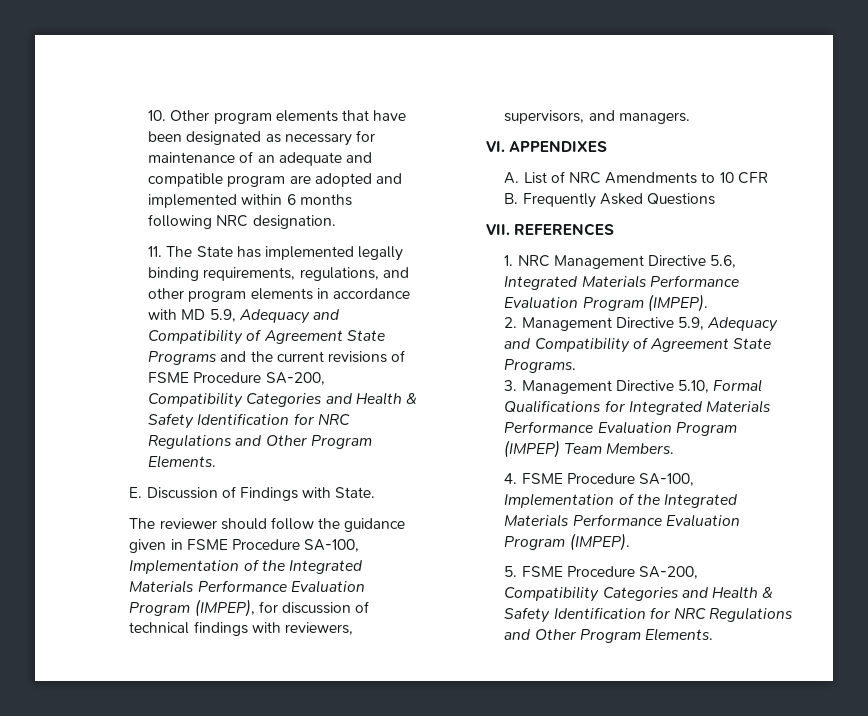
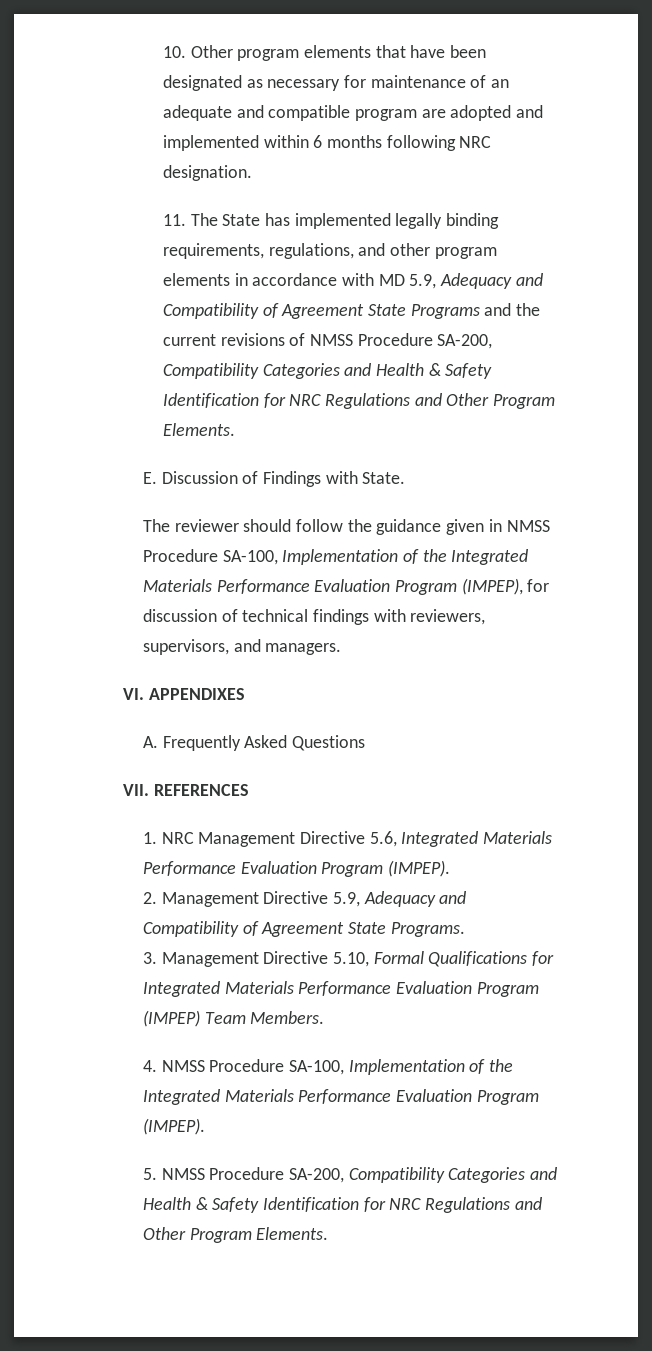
- 11. The State has implemented legally binding requirements, regulations, and other program elements in accordance with MD 5.9, Adequacy and Compatibility of Agreement State Programs and the current revisions of FSME Procedure SA-200, Compatibility Categories and Health & Safety Identification for NRC Regulations and Other Program Elements.
+ 11. The State has implemented legally binding requirements, regulations, and other program elements in accordance with MD 5.9, Adequacy and Compatibility of Agreement State Programs and the current revisions of NMSS Procedure SA-200, Compatibility Categories and Health & Safety Identification for NRC Regulations and Other Program Elements.
- The reviewer should follow the guidance given in FSME Procedure SA-100, Implementation of the Integrated Materials Performance Evaluation Program (IMPEP), for discussion of technical findings with reviewers, supervisors, and managers.
+ The reviewer should follow the guidance given in NMSS Procedure SA-100, Implementation of the Integrated Materials Performance Evaluation Program (IMPEP), for discussion of technical findings with reviewers, supervisors, and managers.
- A. List of NRC Amendments to 10 CFR
- B. Frequently Asked Questions
+ A. Frequently Asked Questions
- 4. FSME Procedure SA-100, Implementation of the Integrated Materials Performance Evaluation Program (IMPEP).
+ 4. NMSS Procedure SA-100, Implementation of the Integrated Materials Performance Evaluation Program (IMPEP).
- 5. FSME Procedure SA-200, Compatibility Categories and Health & Safety Identification for NRC Regulations and Other Program Elements.
+ 5. NMSS Procedure SA-200, Compatibility Categories and Health & Safety Identification for NRC Regulations and Other Program Elements.

